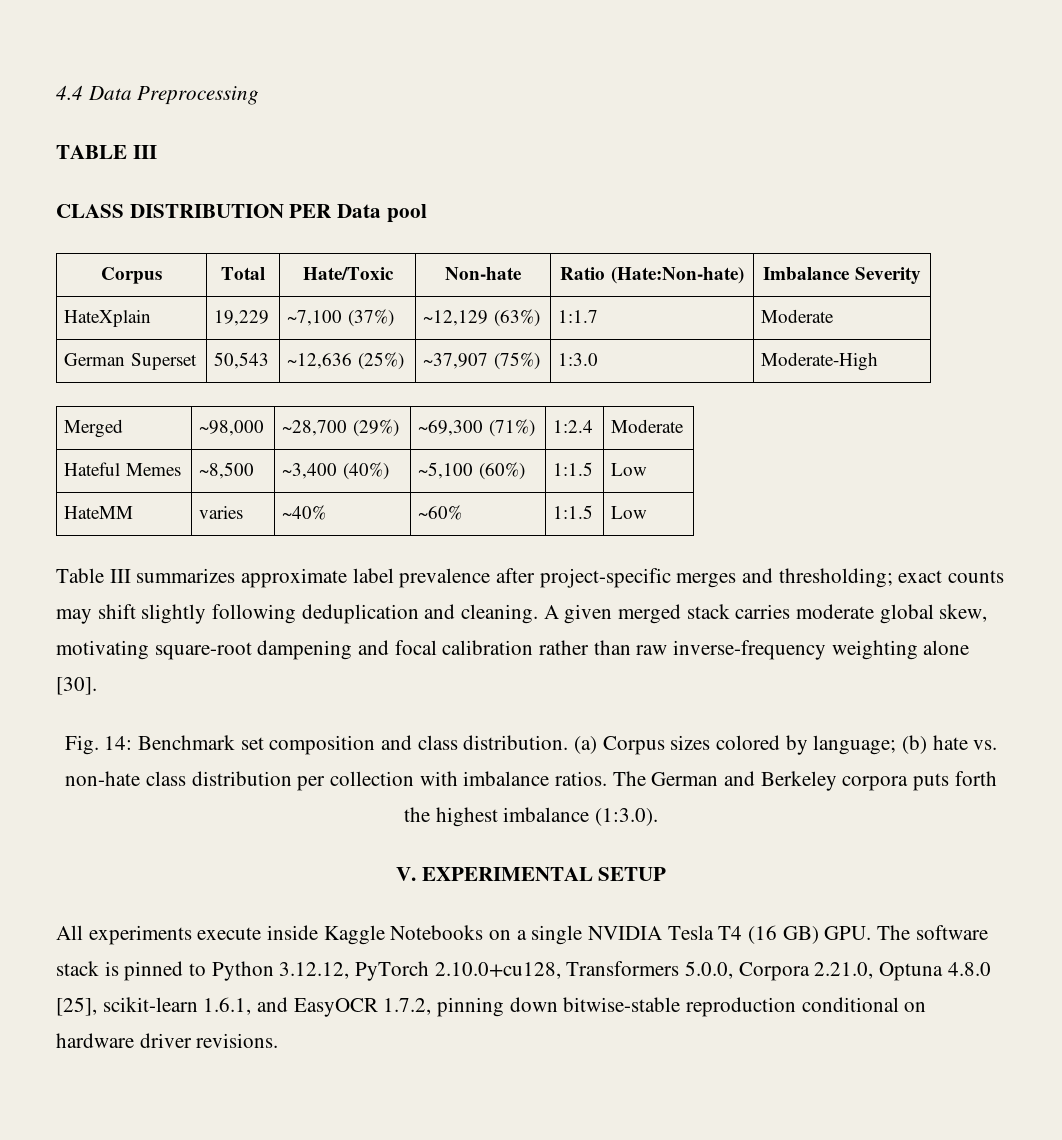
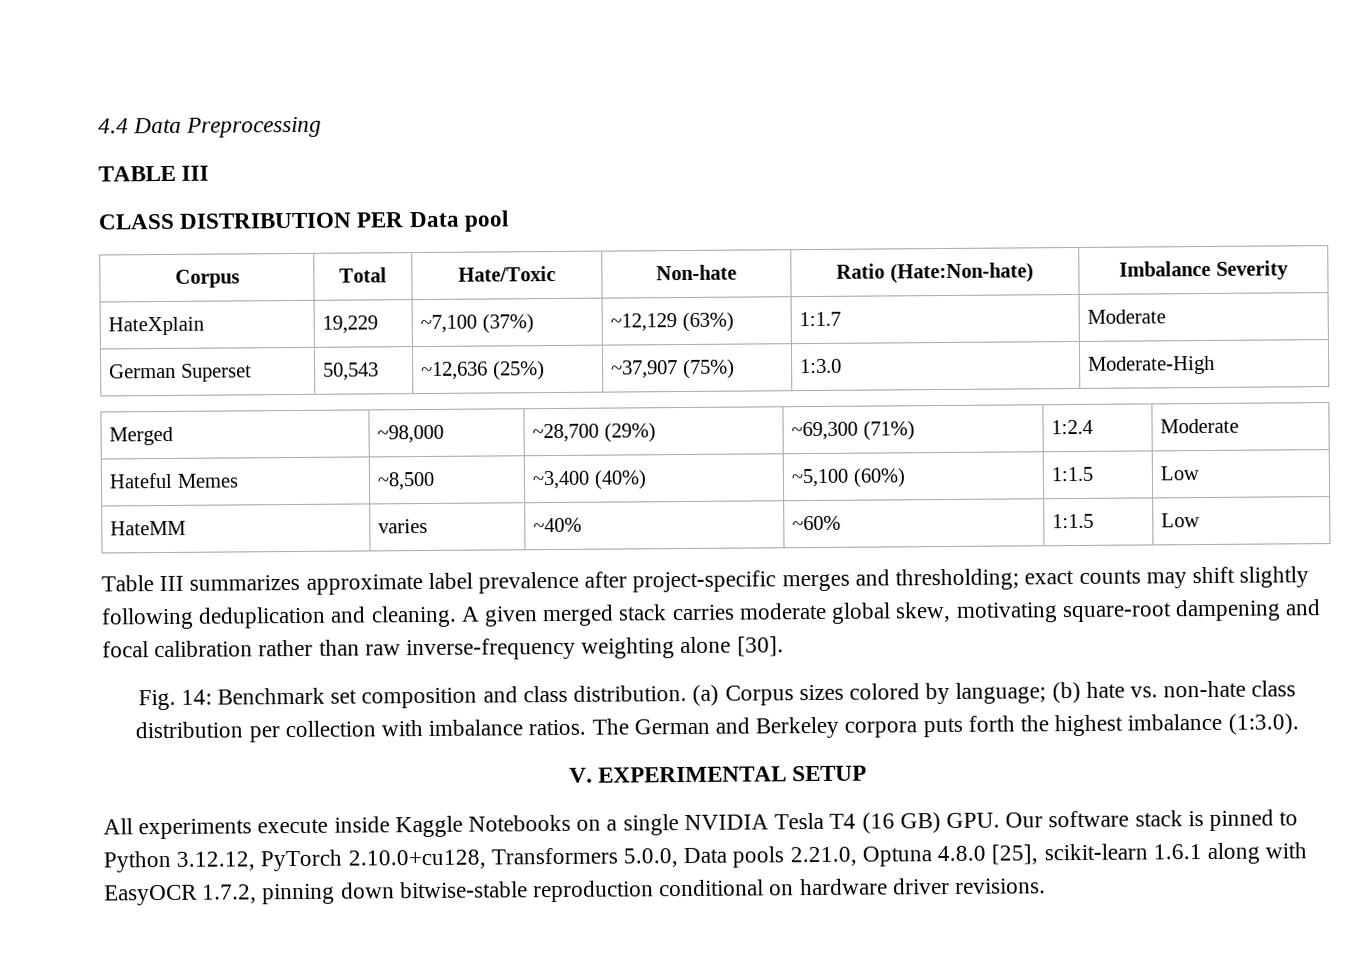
- All experiments execute inside Kaggle Notebooks on a single NVIDIA Tesla T4 (16 GB) GPU. The software stack is pinned to Python 3.12.12, PyTorch 2.10.0+cu128, Transformers 5.0.0, Corpora 2.21.0, Optuna 4.8.0 [25], scikit-learn 1.6.1, and EasyOCR 1.7.2, pinning down bitwise-stable reproduction conditional on hardware driver revisions.
+ All experiments execute inside Kaggle Notebooks on a single NVIDIA Tesla T4 (16 GB) GPU. Our software stack is pinned to Python 3.12.12, PyTorch 2.10.0+cu128, Transformers 5.0.0, Data pools 2.21.0, Optuna 4.8.0 [25], scikit-learn 1.6.1 along with EasyOCR 1.7.2, pinning down bitwise-stable reproduction conditional on hardware driver revisions.

